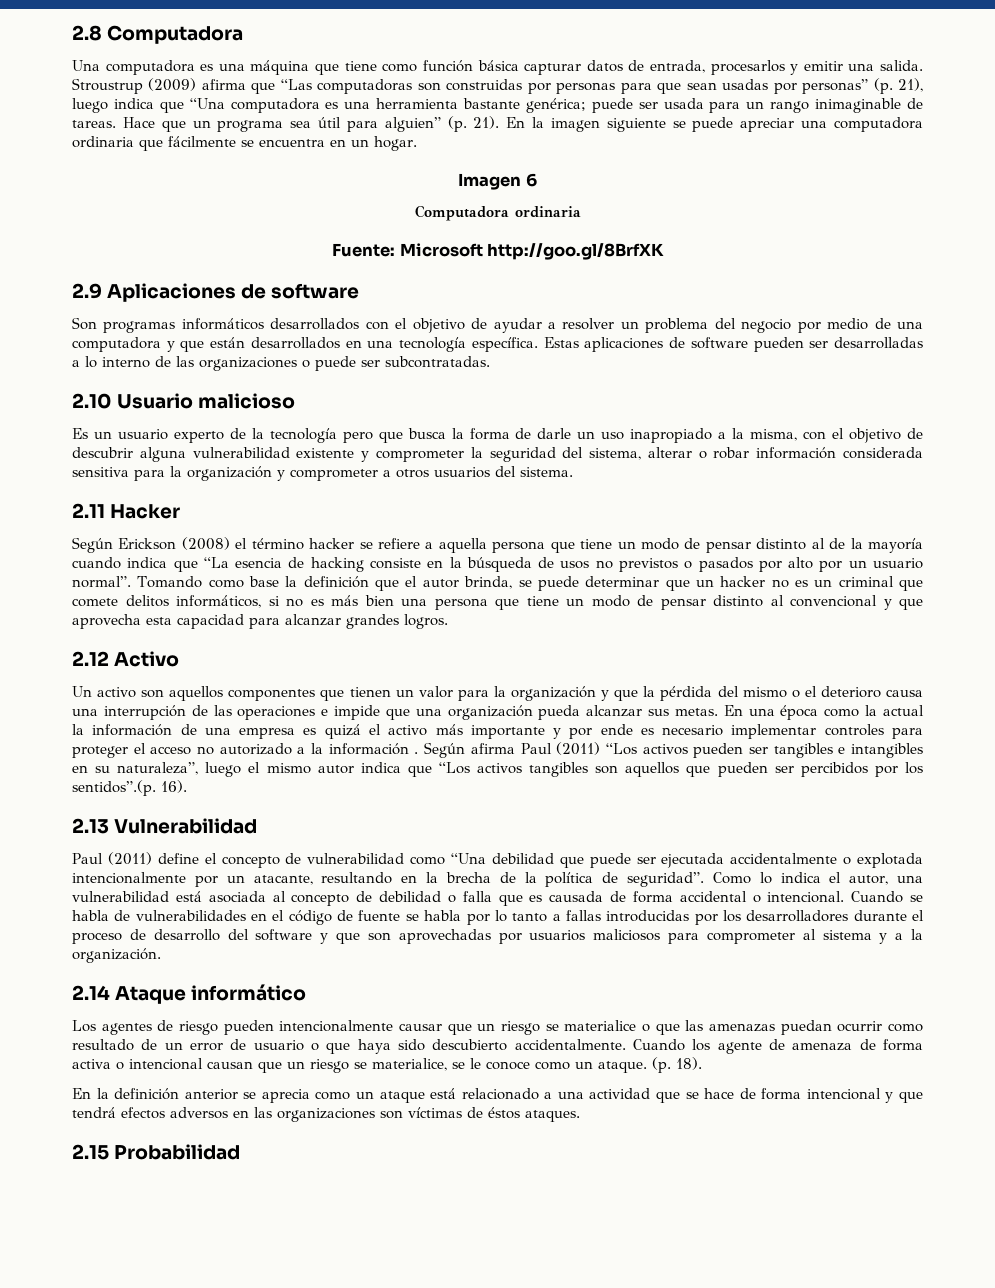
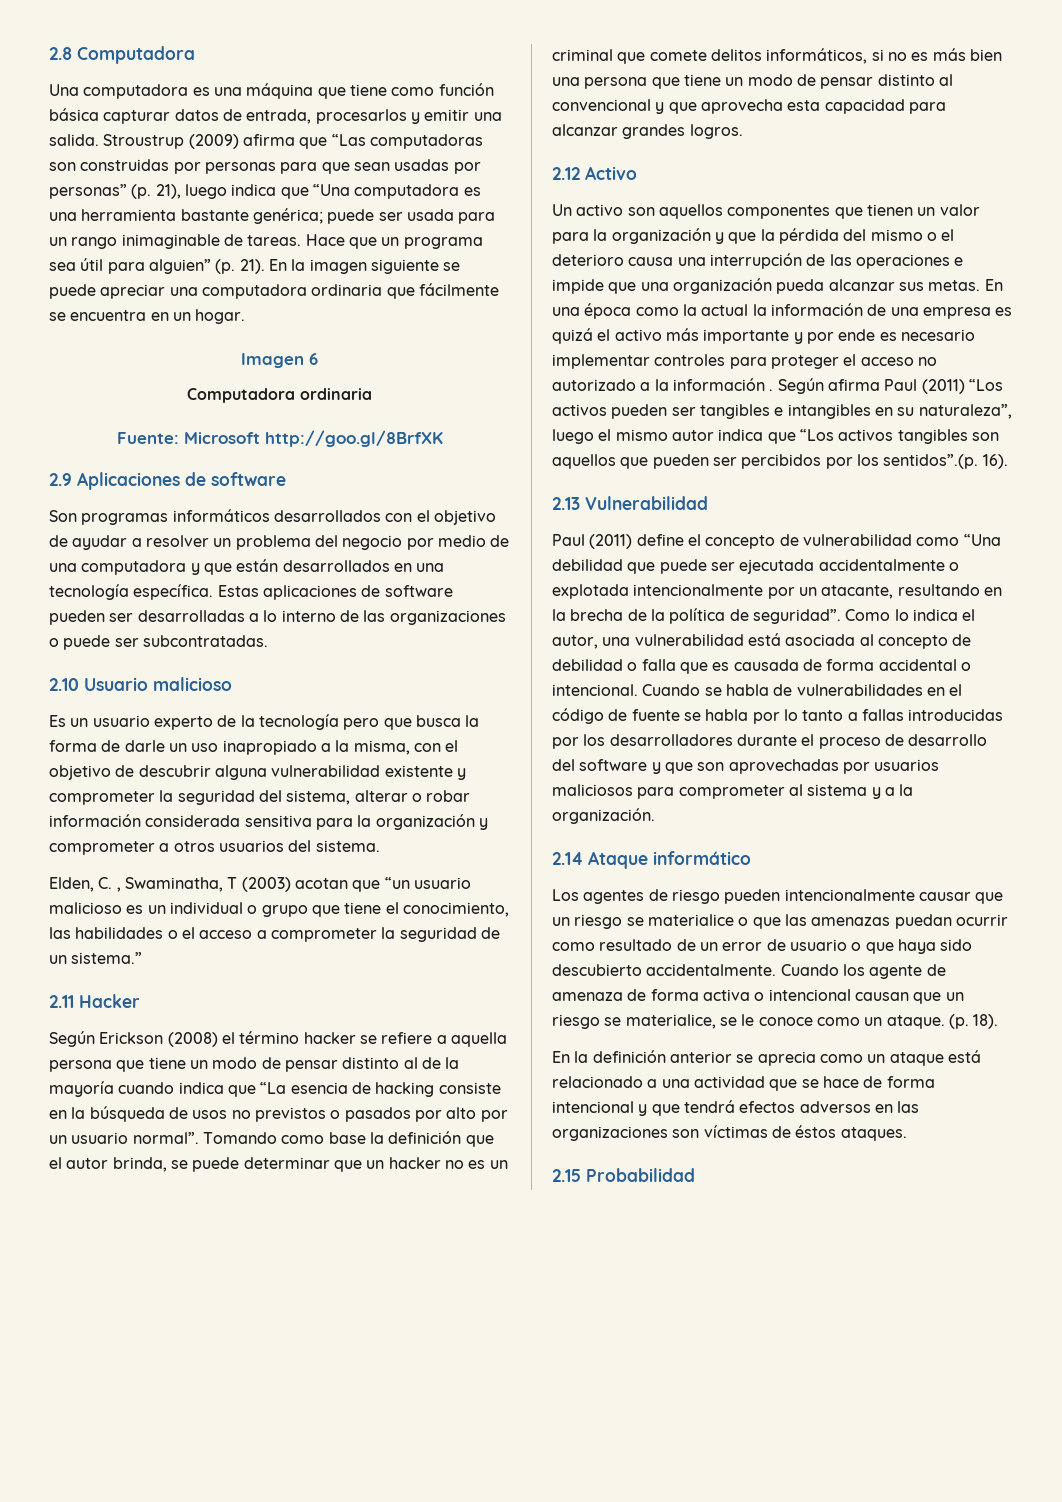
+ Elden, C. , Swaminatha, T (2003) acotan que “un usuario malicioso es un individual o grupo que tiene el conocimiento, las habilidades o el acceso a comprometer la seguridad de un sistema.”

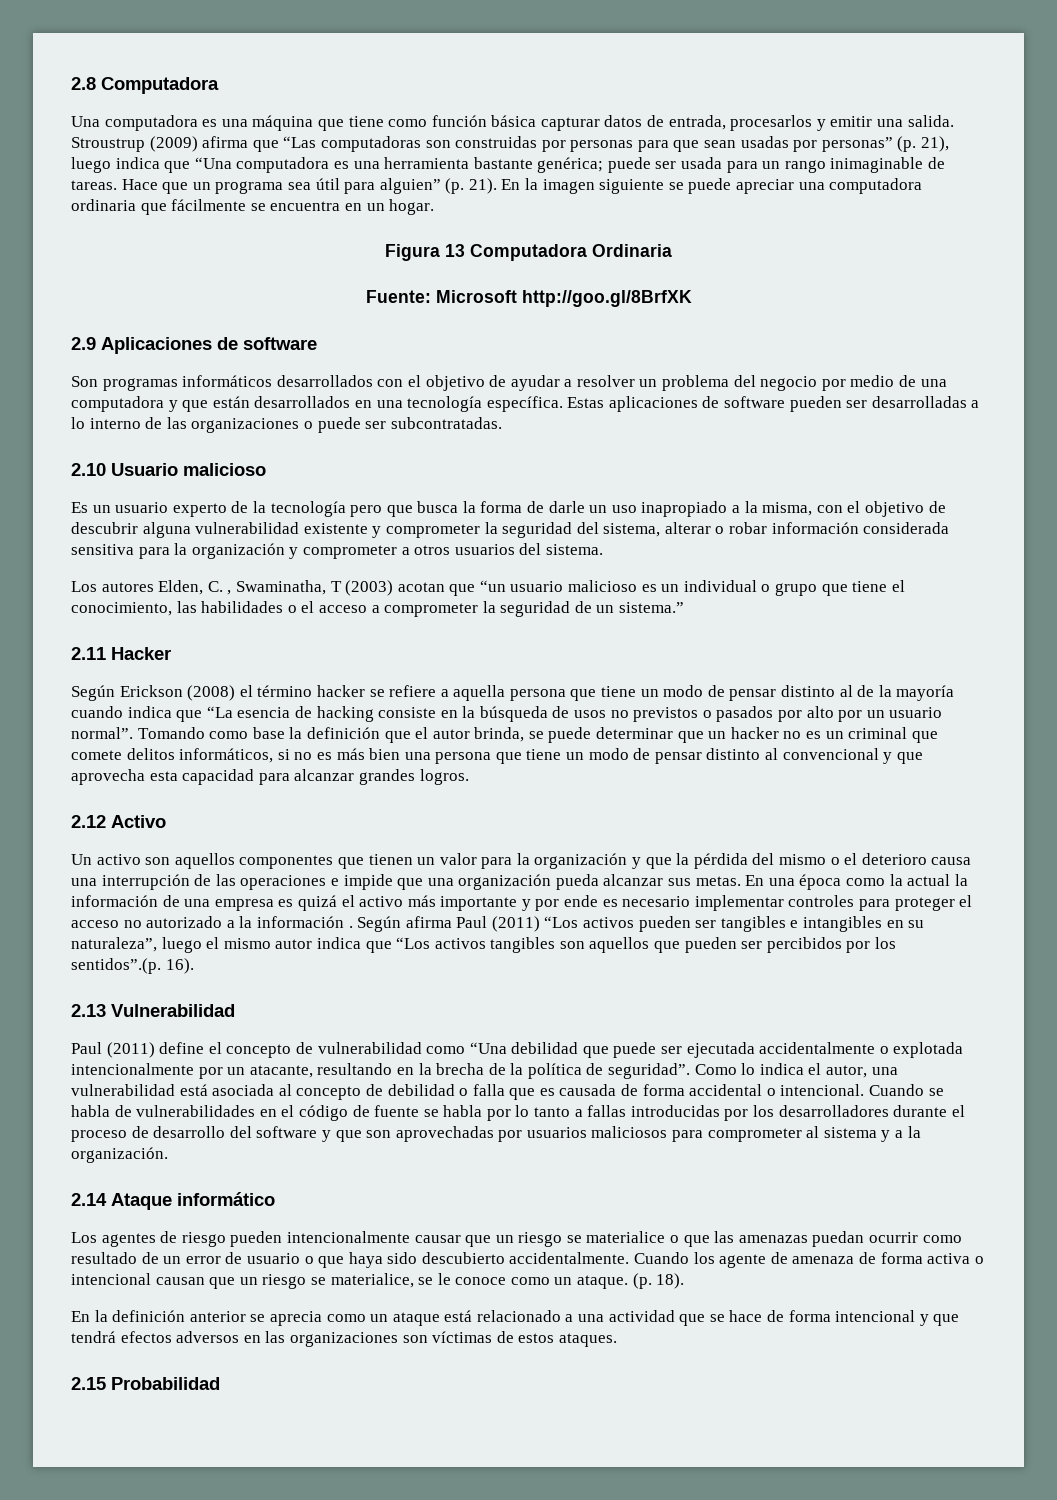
- Imagen 6
- Computadora ordinaria
+ Figura 13 Computadora Ordinaria
- Elden, C. , Swaminatha, T (2003) acotan que “un usuario malicioso es un individual o grupo que tiene el conocimiento, las habilidades o el acceso a comprometer la seguridad de un sistema.”
+ Los autores Elden, C. , Swaminatha, T (2003) acotan que “un usuario malicioso es un individual o grupo que tiene el conocimiento, las habilidades o el acceso a comprometer la seguridad de un sistema.”
- En la definición anterior se aprecia como un ataque está relacionado a una actividad que se hace de forma intencional y que tendrá efectos adversos en las organizaciones son víctimas de éstos ataques.
+ En la definición anterior se aprecia como un ataque está relacionado a una actividad que se hace de forma intencional y que tendrá efectos adversos en las organizaciones son víctimas de estos ataques.

